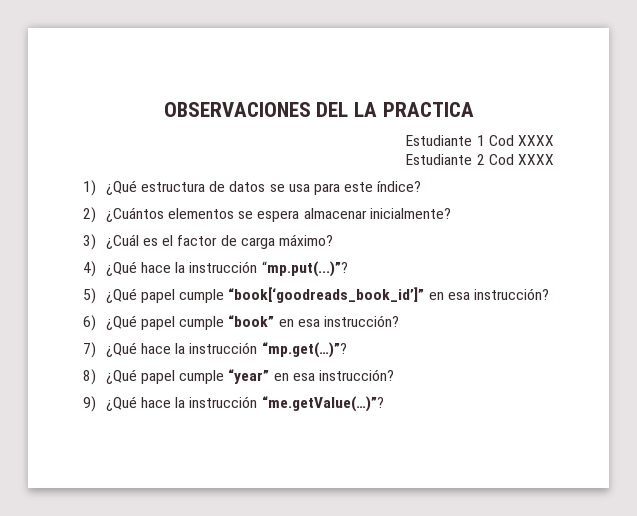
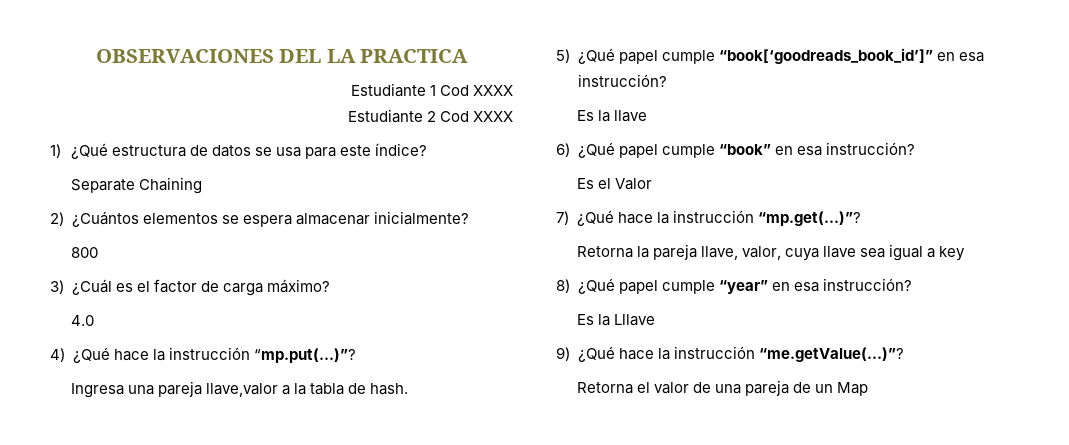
+ Separate Chaining
+ 800
+ 4.0
+ Ingresa una pareja llave,valor a la tabla de hash.
+ Es la llave
+ Es el Valor
+ Retorna la pareja llave, valor, cuya llave sea igual a key
+ Es la Lllave
+ Retorna el valor de una pareja de un Map

